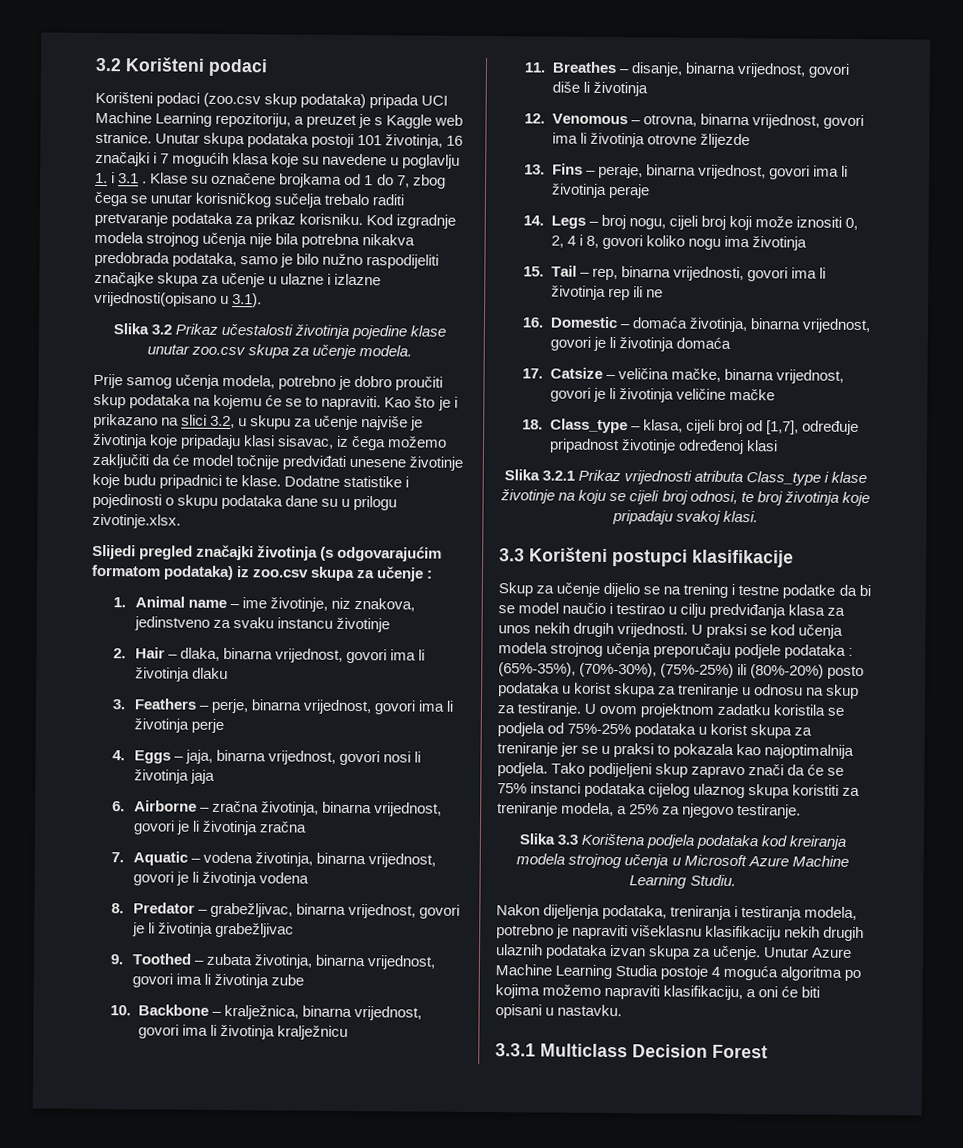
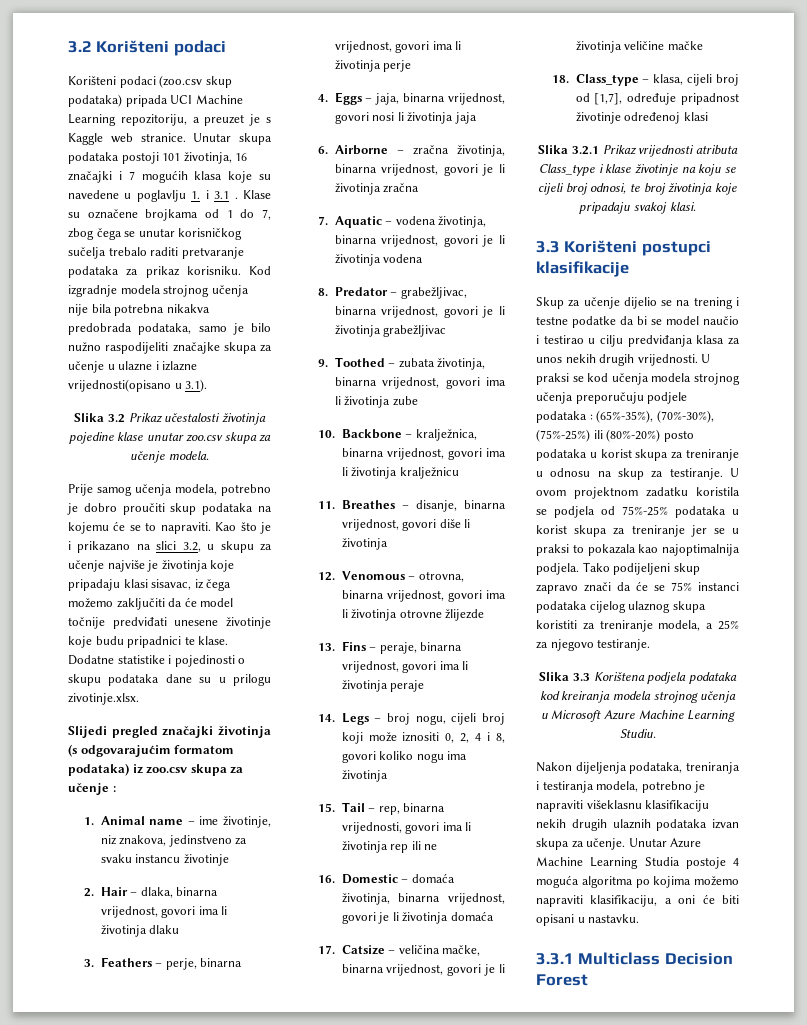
- U praksi se kod učenja modela strojnog učenja preporučaju podjele podataka : (65%-35%), (70%-30%), (75%-25%) ili (80%-20%) posto podataka u korist skupa za treniranje u odnosu na skup za testiranje.
+ U praksi se kod učenja modela strojnog učenja preporučuju podjele podataka : (65%-35%), (70%-30%), (75%-25%) ili (80%-20%) posto podataka u korist skupa za treniranje u odnosu na skup za testiranje.

